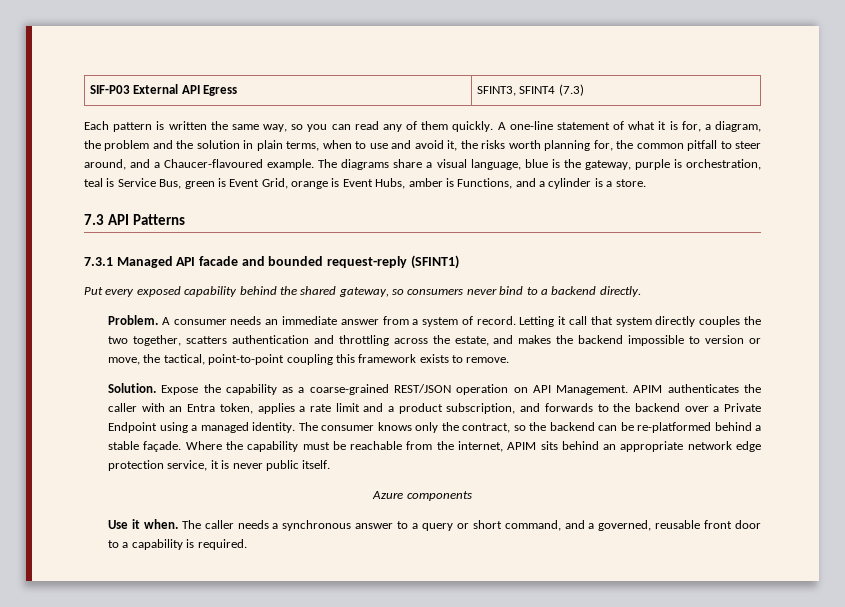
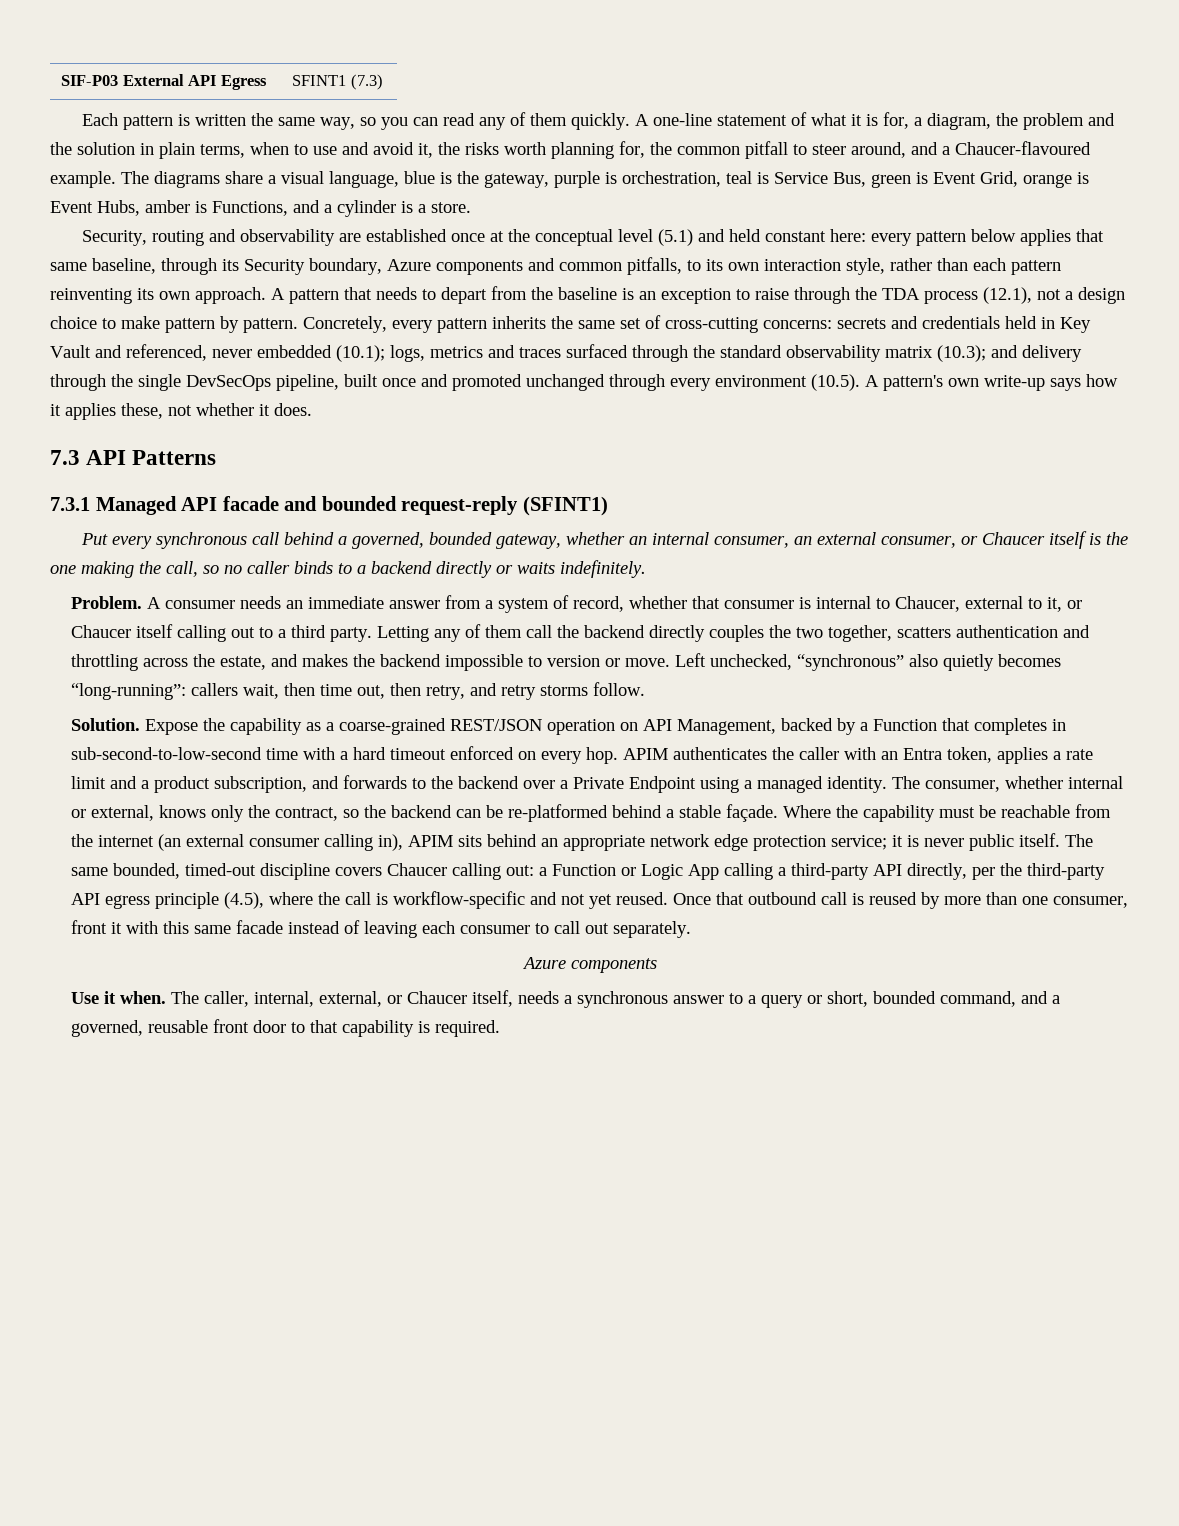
- SIF-P03 External API Egress | SFINT3, SFINT4 (7.3)
+ SIF-P03 External API Egress | SFINT1 (7.3)
+ Security, routing and observability are established once at the conceptual level (5.1) and held constant here: every pattern below applies that same baseline, through its Security boundary, Azure components and common pitfalls, to its own interaction style, rather than each pattern reinventing its own approach. A pattern that needs to depart from the baseline is an exception to raise through the TDA process (12.1), not a design choice to make pattern by pattern. Concretely, every pattern inherits the same set of cross-cutting concerns: secrets and credentials held in Key Vault and referenced, never embedded (10.1); logs, metrics and traces surfaced through the standard observability matrix (10.3); and delivery through the single DevSecOps pipeline, built once and promoted unchanged through every environment (10.5). A pattern's own write-up says how it applies these, not whether it does.
- Put every exposed capability behind the shared gateway, so consumers never bind to a backend directly.
+ Put every synchronous call behind a governed, bounded gateway, whether an internal consumer, an external consumer, or Chaucer itself is the one making the call, so no caller binds to a backend directly or waits indefinitely.
- A consumer needs an immediate answer from a system of record. Letting it call that system directly couples the two together, scatters authentication and throttling across the estate, and makes the backend impossible to version or move, the tactical, point-to-point coupling this framework exists to remove.
+ A consumer needs an immediate answer from a system of record, whether that consumer is internal to Chaucer, external to it, or Chaucer itself calling out to a third party. Letting any of them call the backend directly couples the two together, scatters authentication and throttling across the estate, and makes the backend impossible to version or move. Left unchecked, “synchronous” also quietly becomes “long-running”: callers wait, then time out, then retry, and retry storms follow.
- Expose the capability as a coarse-grained REST/JSON operation on API Management.
+ Expose the capability as a coarse-grained REST/JSON operation on API Management, backed by a Function that completes in sub-second-to-low-second time with a hard timeout enforced on every hop.
- The consumer knows only the contract, so the backend can be re-platformed behind a stable façade.
+ The consumer, whether internal or external, knows only the contract, so the backend can be re-platformed behind a stable façade.
- Where the capability must be reachable from the internet, APIM sits behind an appropriate network edge protection service, it is never public itself.
+ Where the capability must be reachable from the internet (an external consumer calling in), APIM sits behind an appropriate network edge protection service; it is never public itself. The same bounded, timed-out discipline covers Chaucer calling out: a Function or Logic App calling a third-party API directly, per the third-party API egress principle (4.5), where the call is workflow-specific and not yet reused. Once that outbound call is reused by more than one consumer, front it with this same facade instead of leaving each consumer to call out separately.
- The caller needs a synchronous answer to a query or short command, and a governed, reusable front door to a capability is required.
+ The caller, internal, external, or Chaucer itself, needs a synchronous answer to a query or short, bounded command, and a governed, reusable front door to that capability is required.

